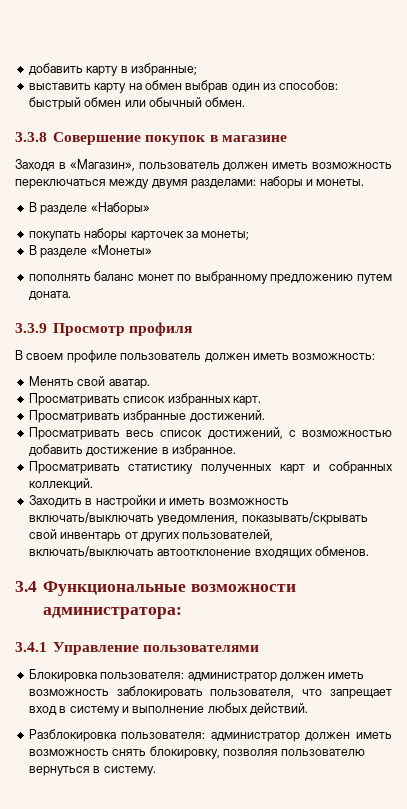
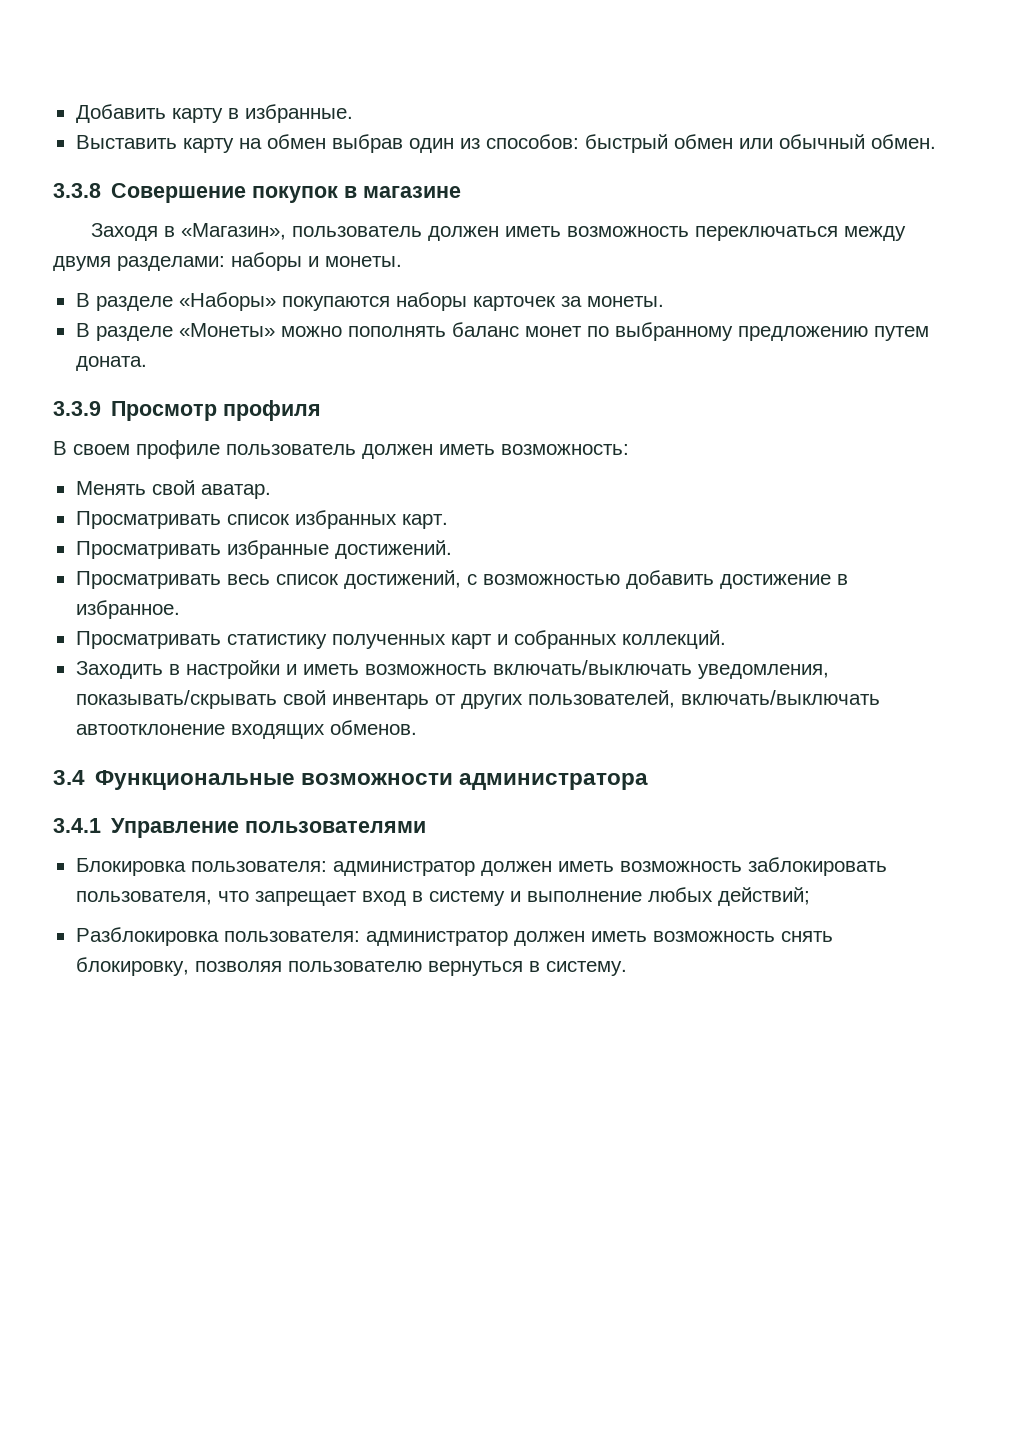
- добавить карту в избранные;
- выставить карту на обмен выбрав один из способов: быстрый обмен или обычный обмен.
+ Добавить карту в избранные.
+ Выставить карту на обмен выбрав один из способов: быстрый обмен или обычный обмен.
- В разделе «Наборы»
- покупать наборы карточек за монеты;
+ В разделе «Наборы» покупаются наборы карточек за монеты.
- В разделе «Монеты»
- пополнять баланс монет по выбранному предложению путем доната.
+ В разделе «Монеты» можно пополнять баланс монет по выбранному предложению путем доната.
- 3.4 Функциональные возможности администратора:
+ 3.4 Функциональные возможности администратора
- Блокировка пользователя: администратор должен иметь возможность заблокировать пользователя, что запрещает вход в систему и выполнение любых действий.
+ Блокировка пользователя: администратор должен иметь возможность заблокировать пользователя, что запрещает вход в систему и выполнение любых действий;

